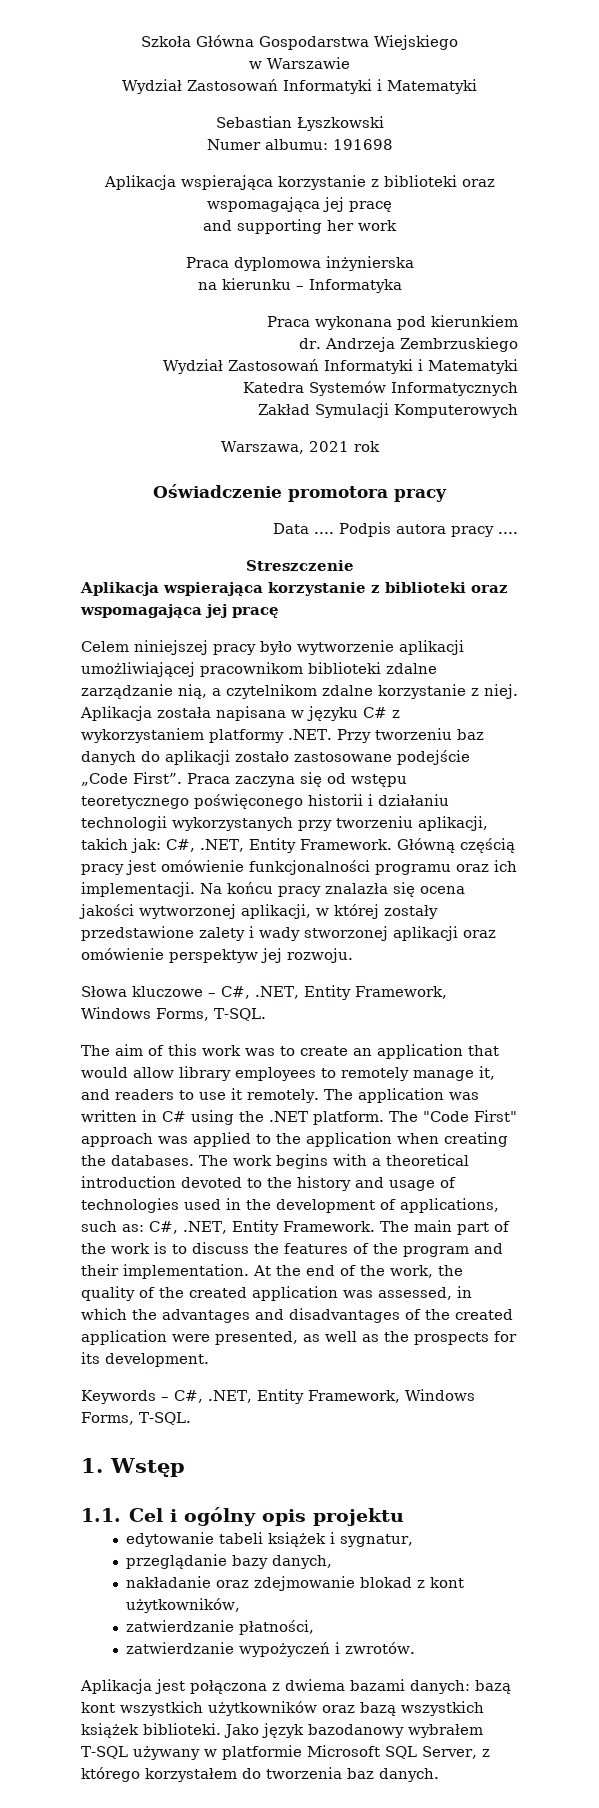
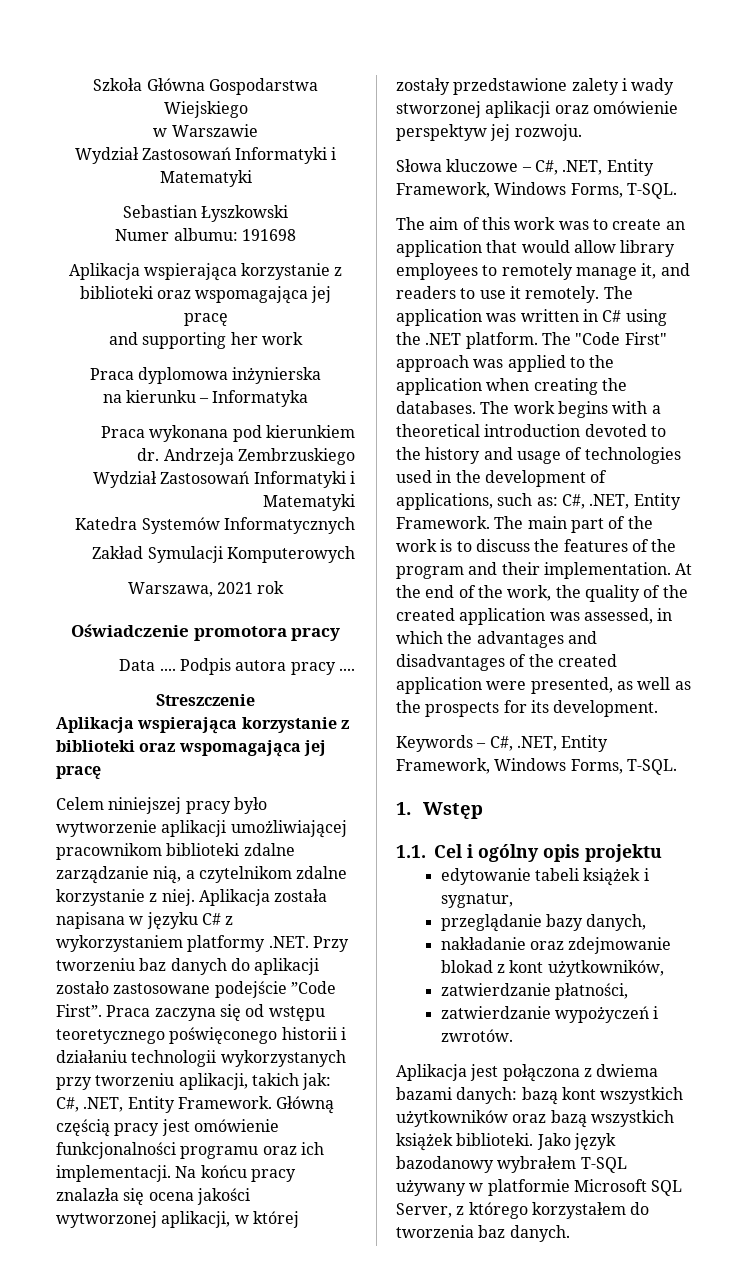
- Aplikacja została napisana w języku C# z wykorzystaniem platformy .NET. Przy tworzeniu baz danych do aplikacji zostało zastosowane podejście „Code First”.
+ Aplikacja została napisana w języku C# z wykorzystaniem platformy .NET. Przy tworzeniu baz danych do aplikacji zostało zastosowane podejście ”Code First”.

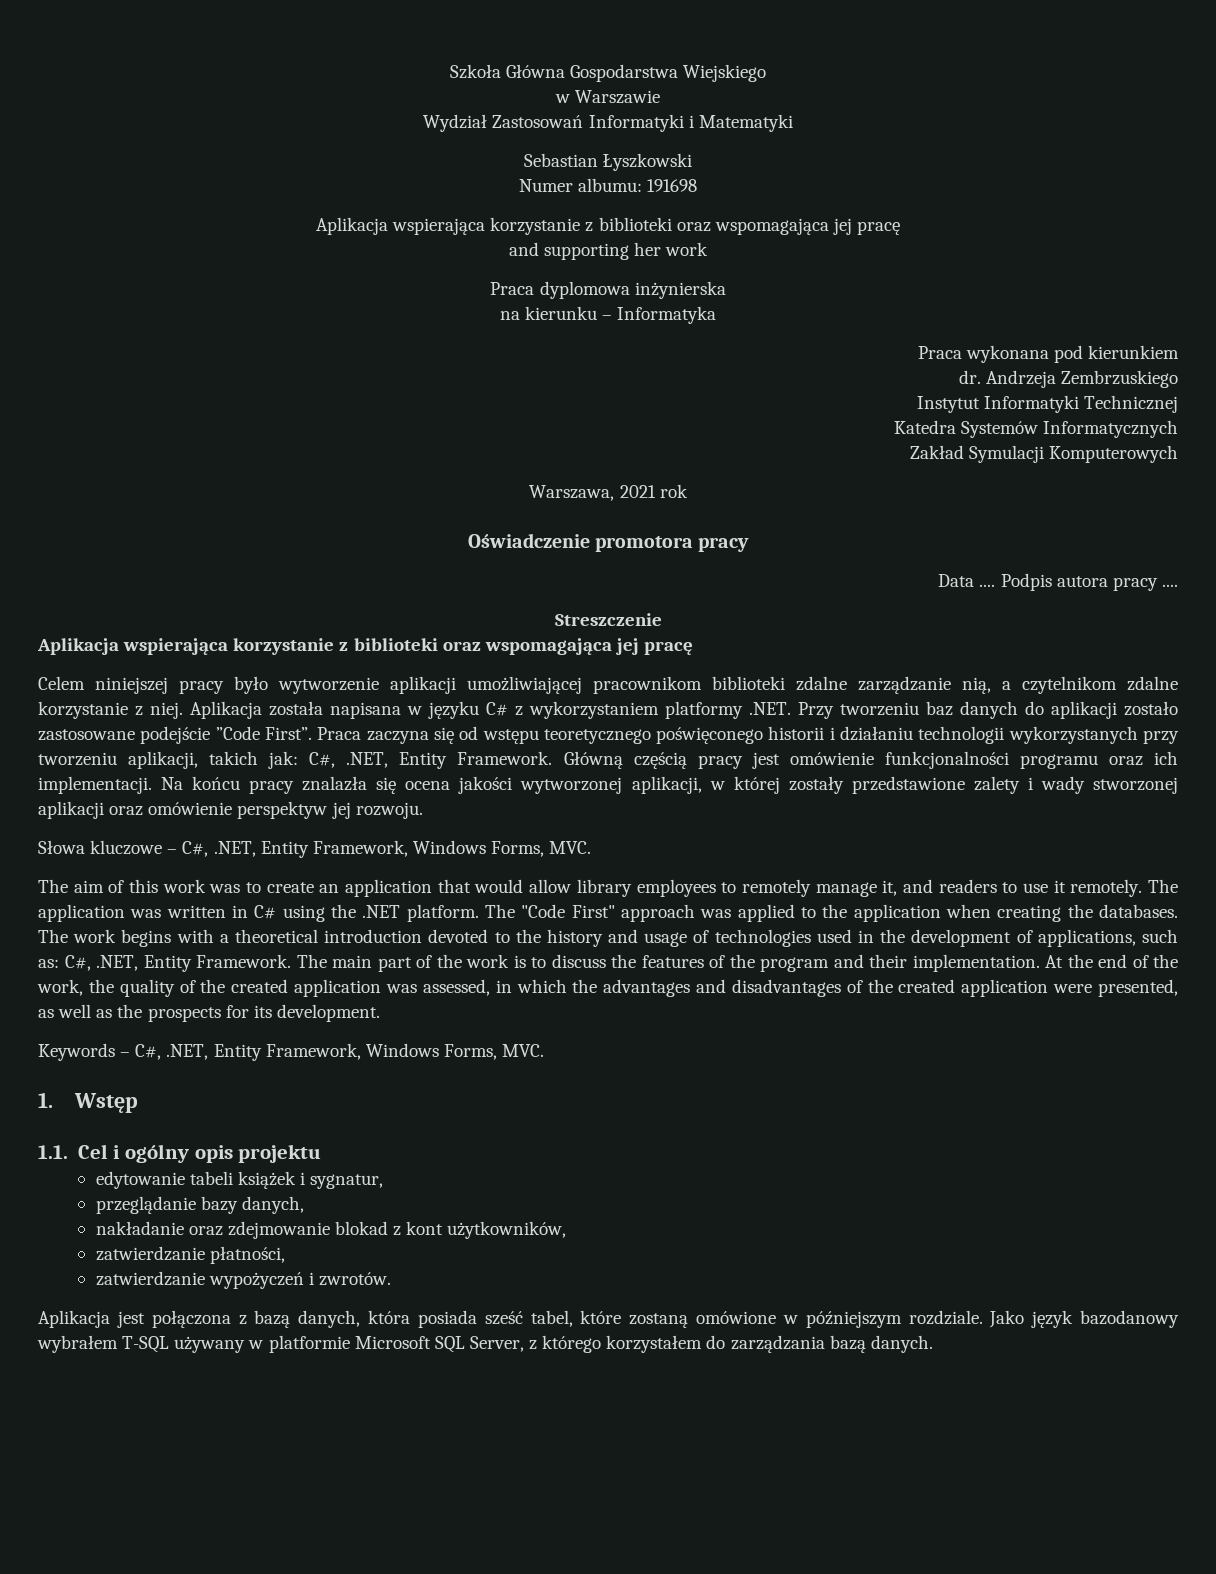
  Andrzeja Zembrzuskiego
- Wydział Zastosowań Informatyki i Matematyki
+ Instytut Informatyki Technicznej
- Słowa kluczowe – C#, .NET, Entity Framework, Windows Forms, T-SQL.
+ Słowa kluczowe – C#, .NET, Entity Framework, Windows Forms, MVC.
- Keywords – C#, .NET, Entity Framework, Windows Forms, T-SQL.
+ Keywords – C#, .NET, Entity Framework, Windows Forms, MVC.
- Aplikacja jest połączona z dwiema bazami danych: bazą kont wszystkich użytkowników oraz bazą wszystkich książek biblioteki.
+ Aplikacja jest połączona z bazą danych, która posiada sześć tabel, które zostaną omówione w późniejszym rozdziale.
- Jako język bazodanowy wybrałem T-SQL używany w platformie Microsoft SQL Server, z którego korzystałem do tworzenia baz danych.
+ Jako język bazodanowy wybrałem T-SQL używany w platformie Microsoft SQL Server, z którego korzystałem do zarządzania bazą danych.

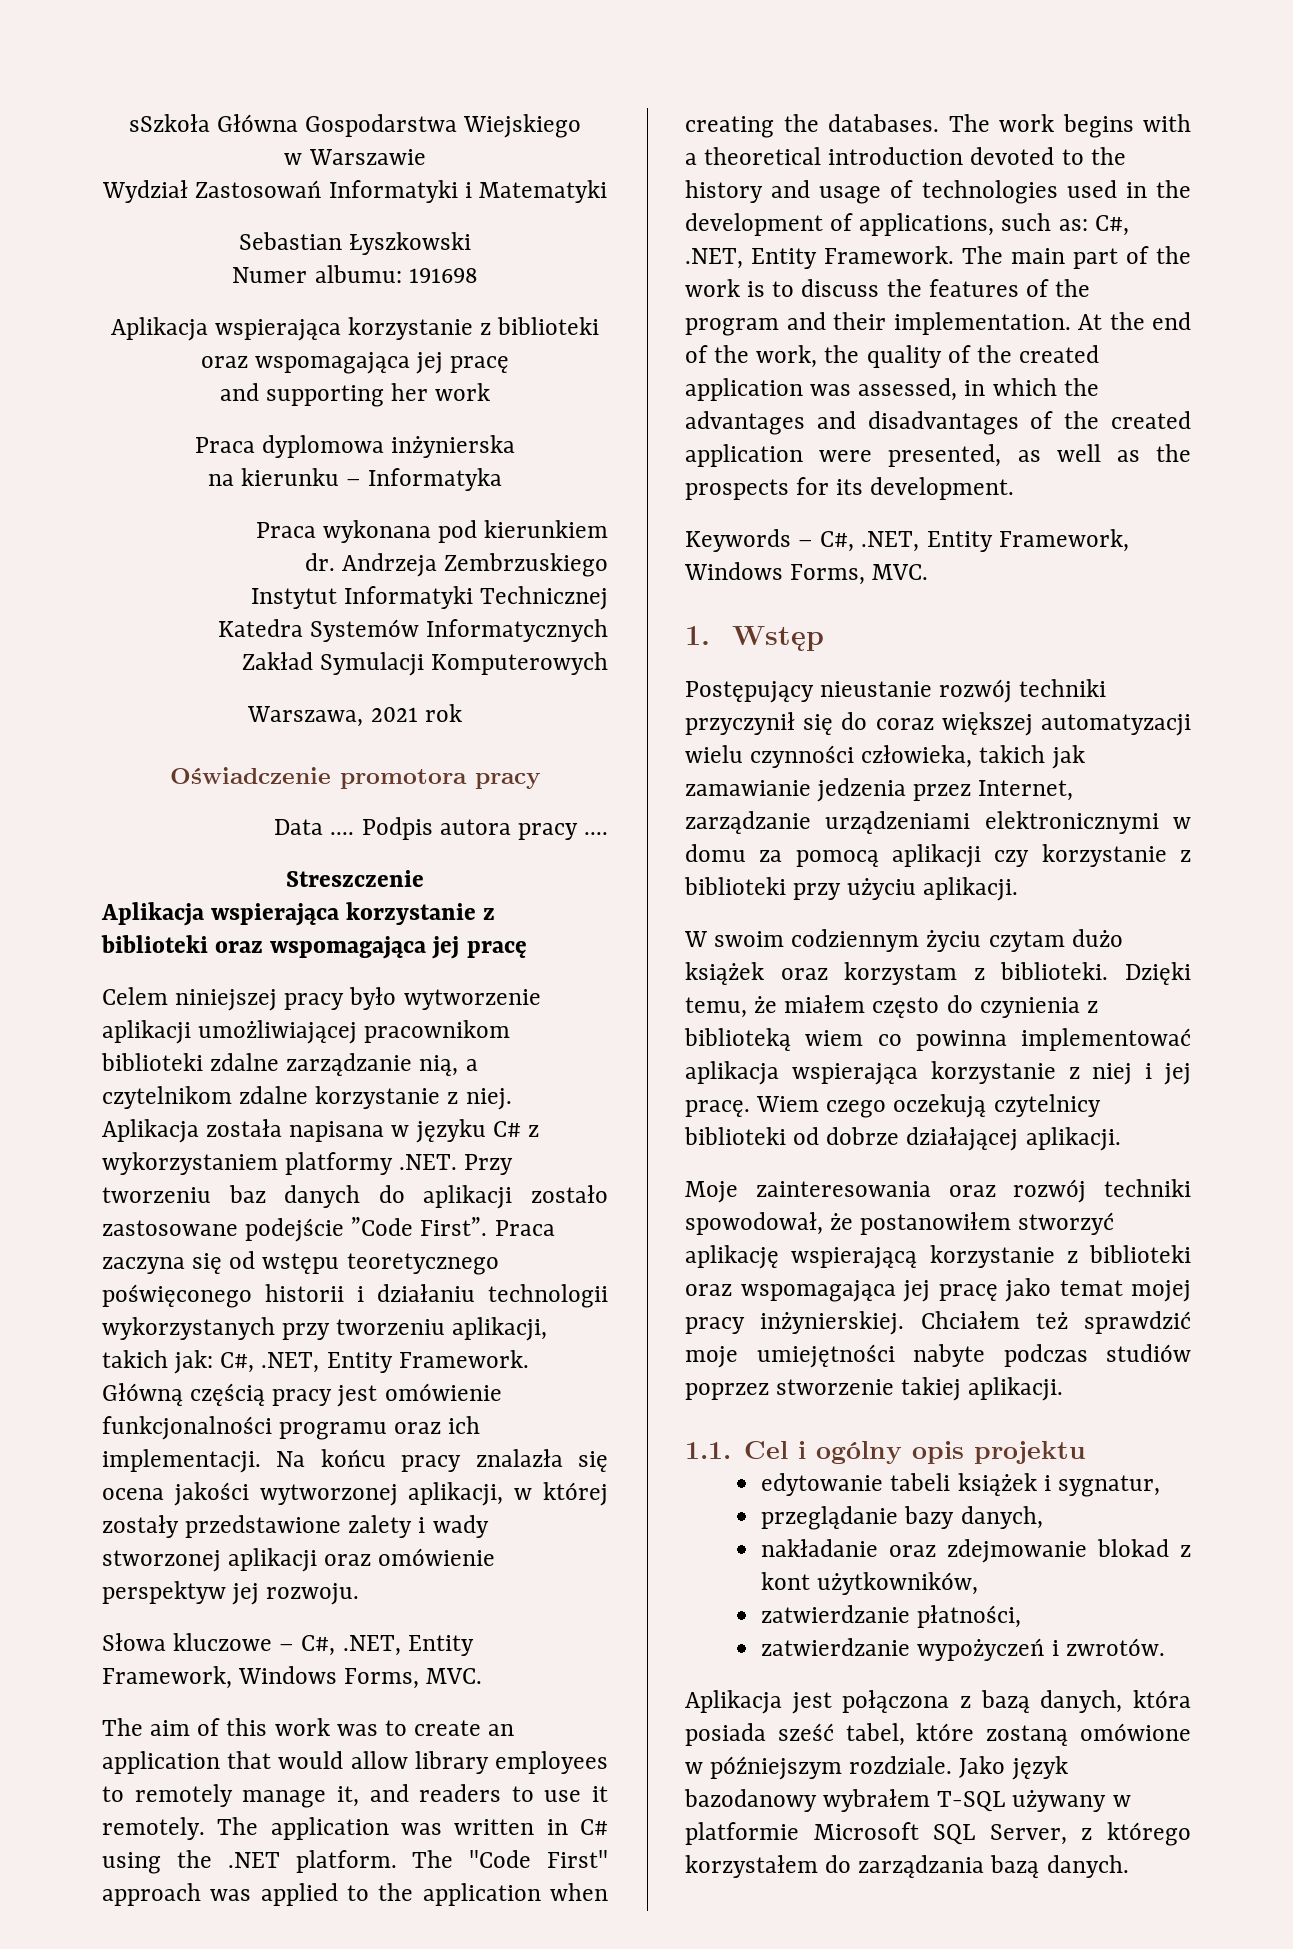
- Szkoła Główna Gospodarstwa Wiejskiego
+ sSzkoła Główna Gospodarstwa Wiejskiego
+ Postępujący nieustanie rozwój techniki przyczynił się do coraz większej automatyzacji wielu czynności człowieka, takich jak zamawianie jedzenia przez Internet, zarządzanie urządzeniami elektronicznymi w domu za pomocą aplikacji czy korzystanie z biblioteki przy użyciu aplikacji.
+ W swoim codziennym życiu czytam dużo książek oraz korzystam z biblioteki. Dzięki temu, że miałem często do czynienia z biblioteką wiem co powinna implementować aplikacja wspierająca korzystanie z niej i jej pracę. Wiem czego oczekują czytelnicy biblioteki od dobrze działającej aplikacji.
+ Moje zainteresowania oraz rozwój techniki spowodował, że postanowiłem stworzyć aplikację wspierającą korzystanie z biblioteki oraz wspomagająca jej pracę jako temat mojej pracy inżynierskiej. Chciałem też sprawdzić moje umiejętności nabyte podczas studiów poprzez stworzenie takiej aplikacji.

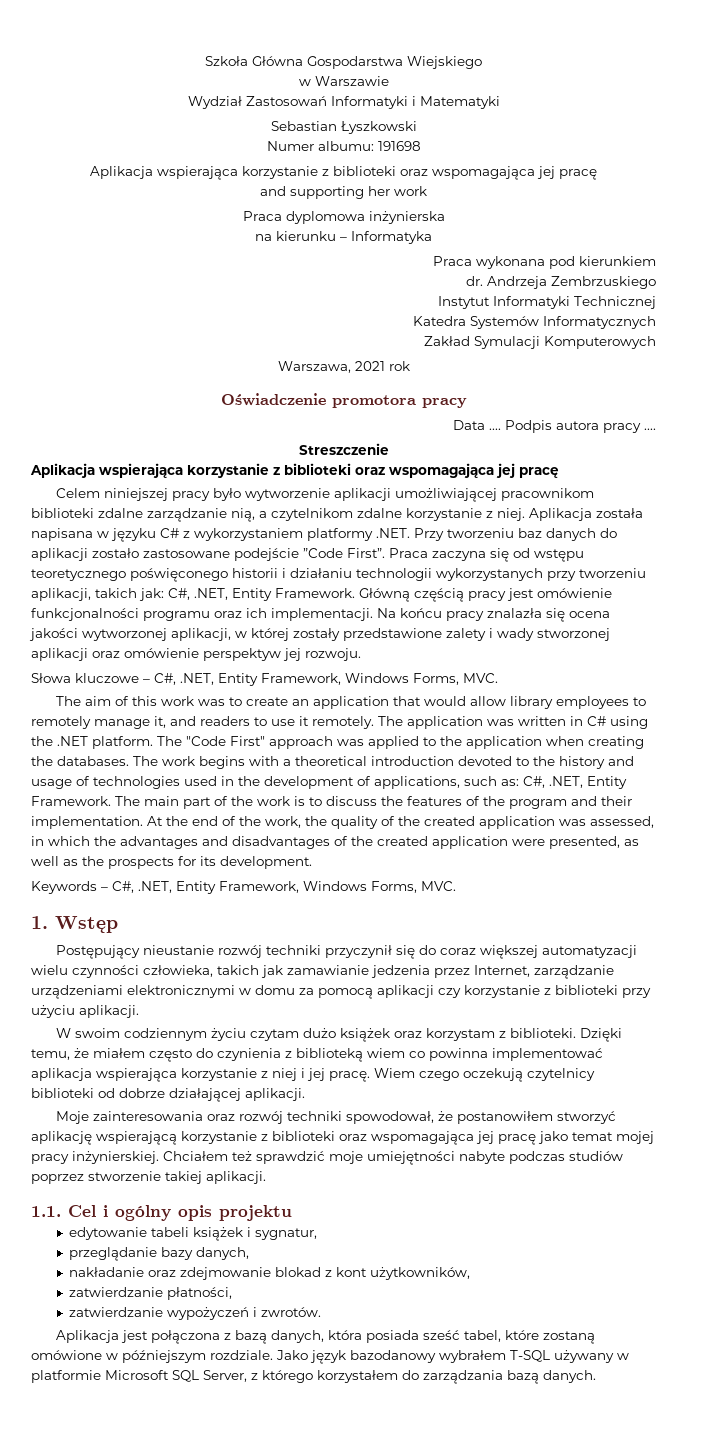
- sSzkoła Główna Gospodarstwa Wiejskiego
+ Szkoła Główna Gospodarstwa Wiejskiego

